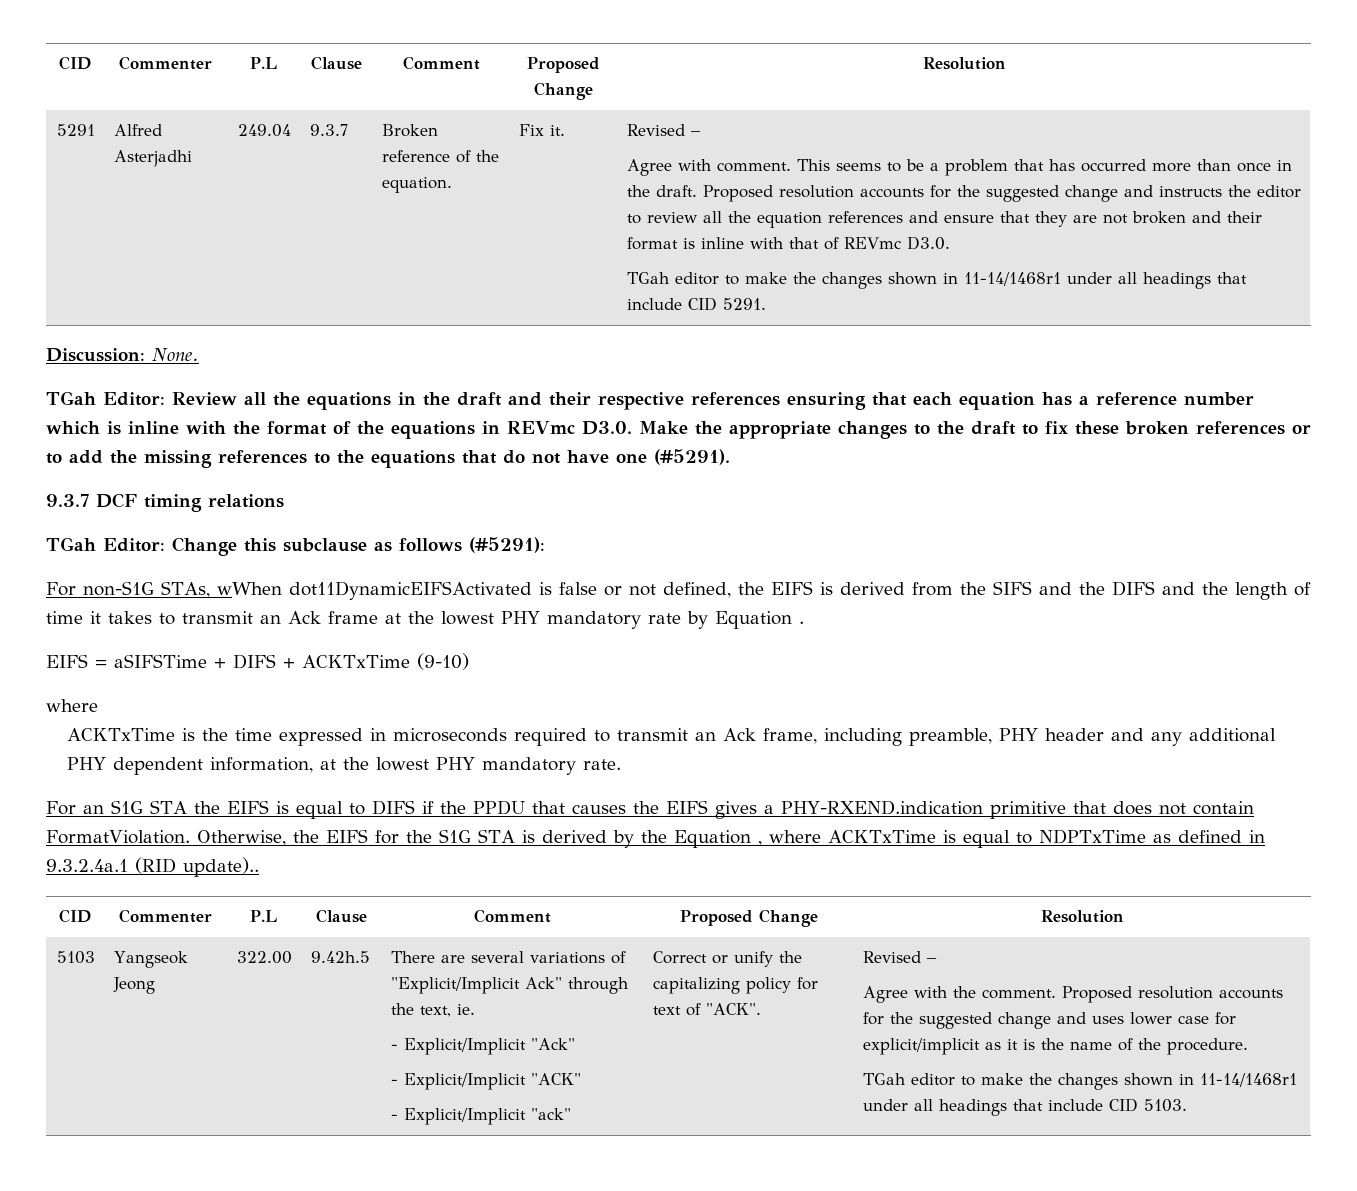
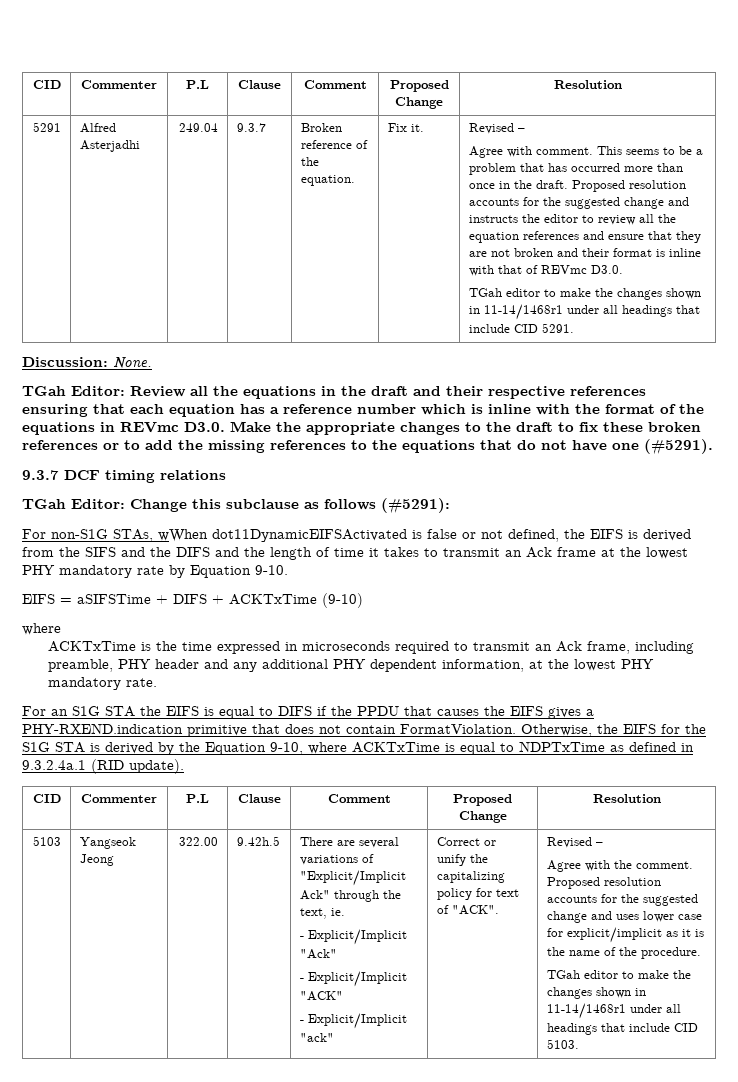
- For non-S1G STAs, wWhen dot11DynamicEIFSActivated is false or not defined, the EIFS is derived from the SIFS and the DIFS and the length of time it takes to transmit an Ack frame at the lowest PHY mandatory rate by Equation .
+ For non-S1G STAs, wWhen dot11DynamicEIFSActivated is false or not defined, the EIFS is derived from the SIFS and the DIFS and the length of time it takes to transmit an Ack frame at the lowest PHY mandatory rate by Equation 9-10.
- Otherwise, the EIFS for the S1G STA is derived by the Equation , where ACKTxTime is equal to NDPTxTime as defined in 9.3.2.4a.1 (RID update)..
+ Otherwise, the EIFS for the S1G STA is derived by the Equation 9-10, where ACKTxTime is equal to NDPTxTime as defined in 9.3.2.4a.1 (RID update).

